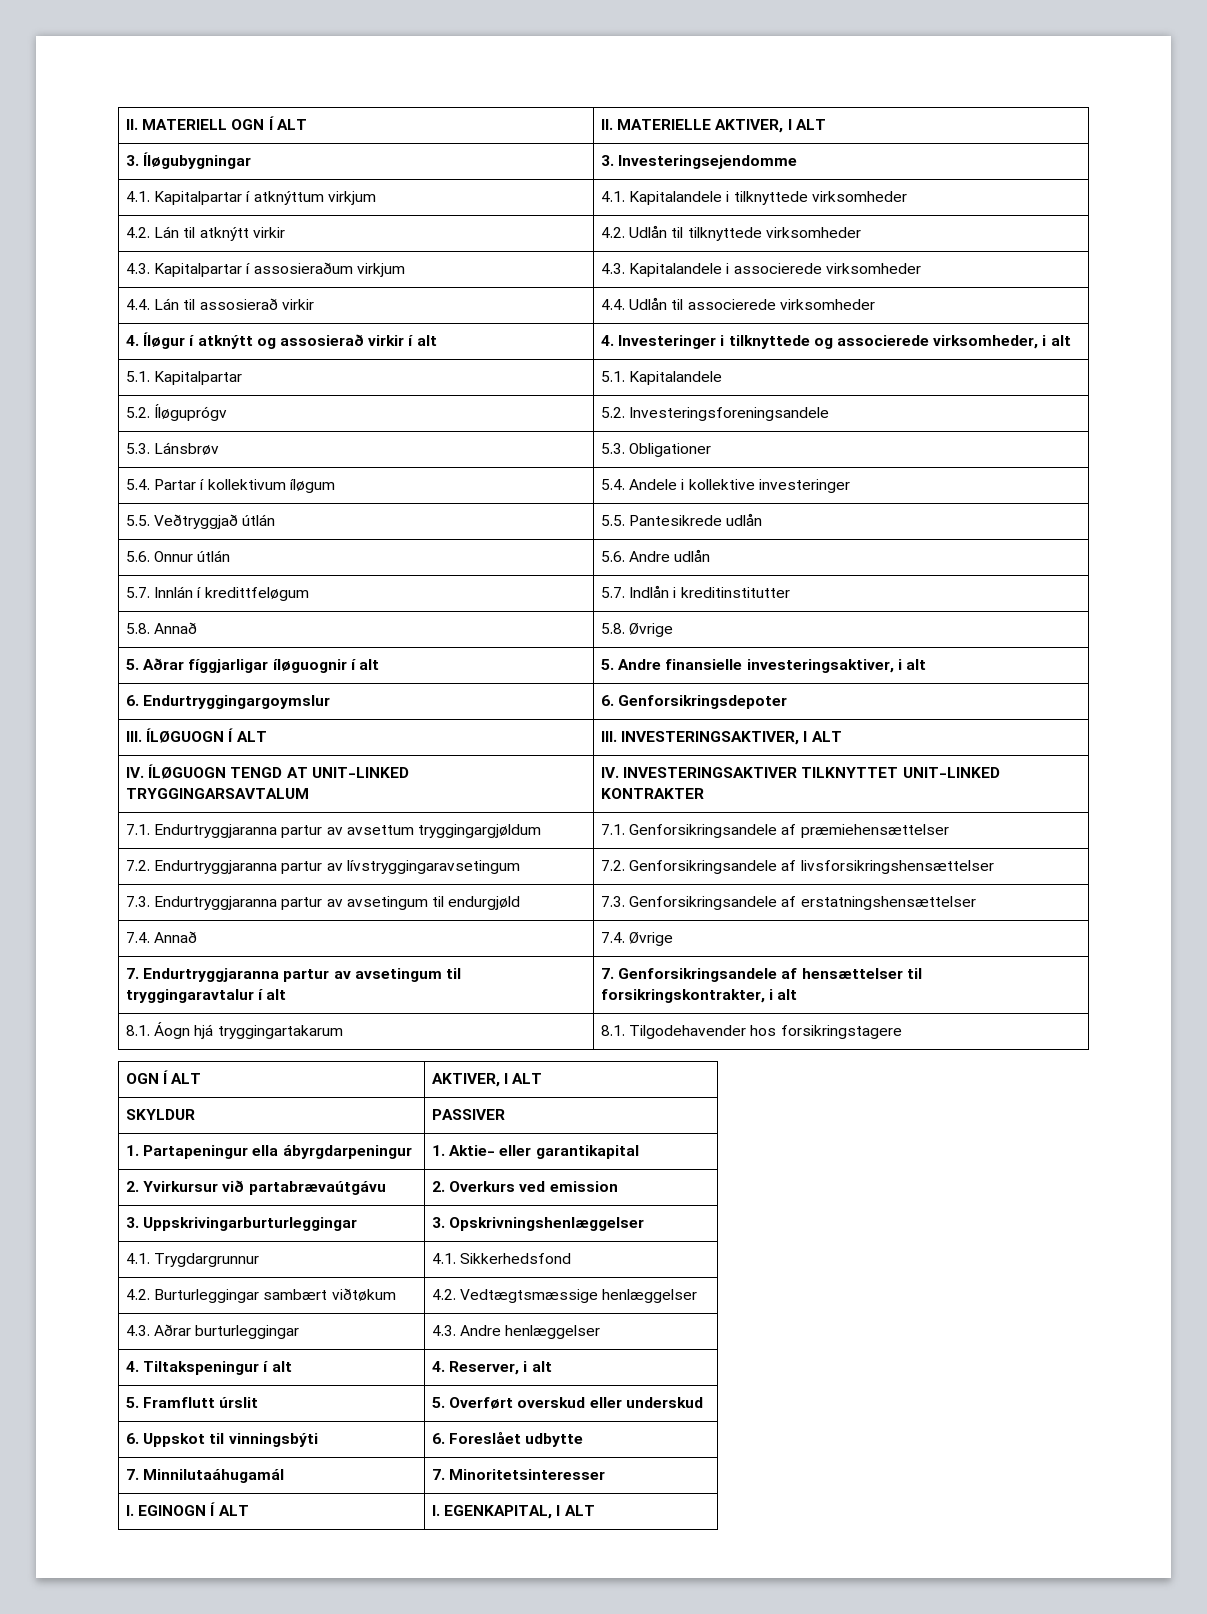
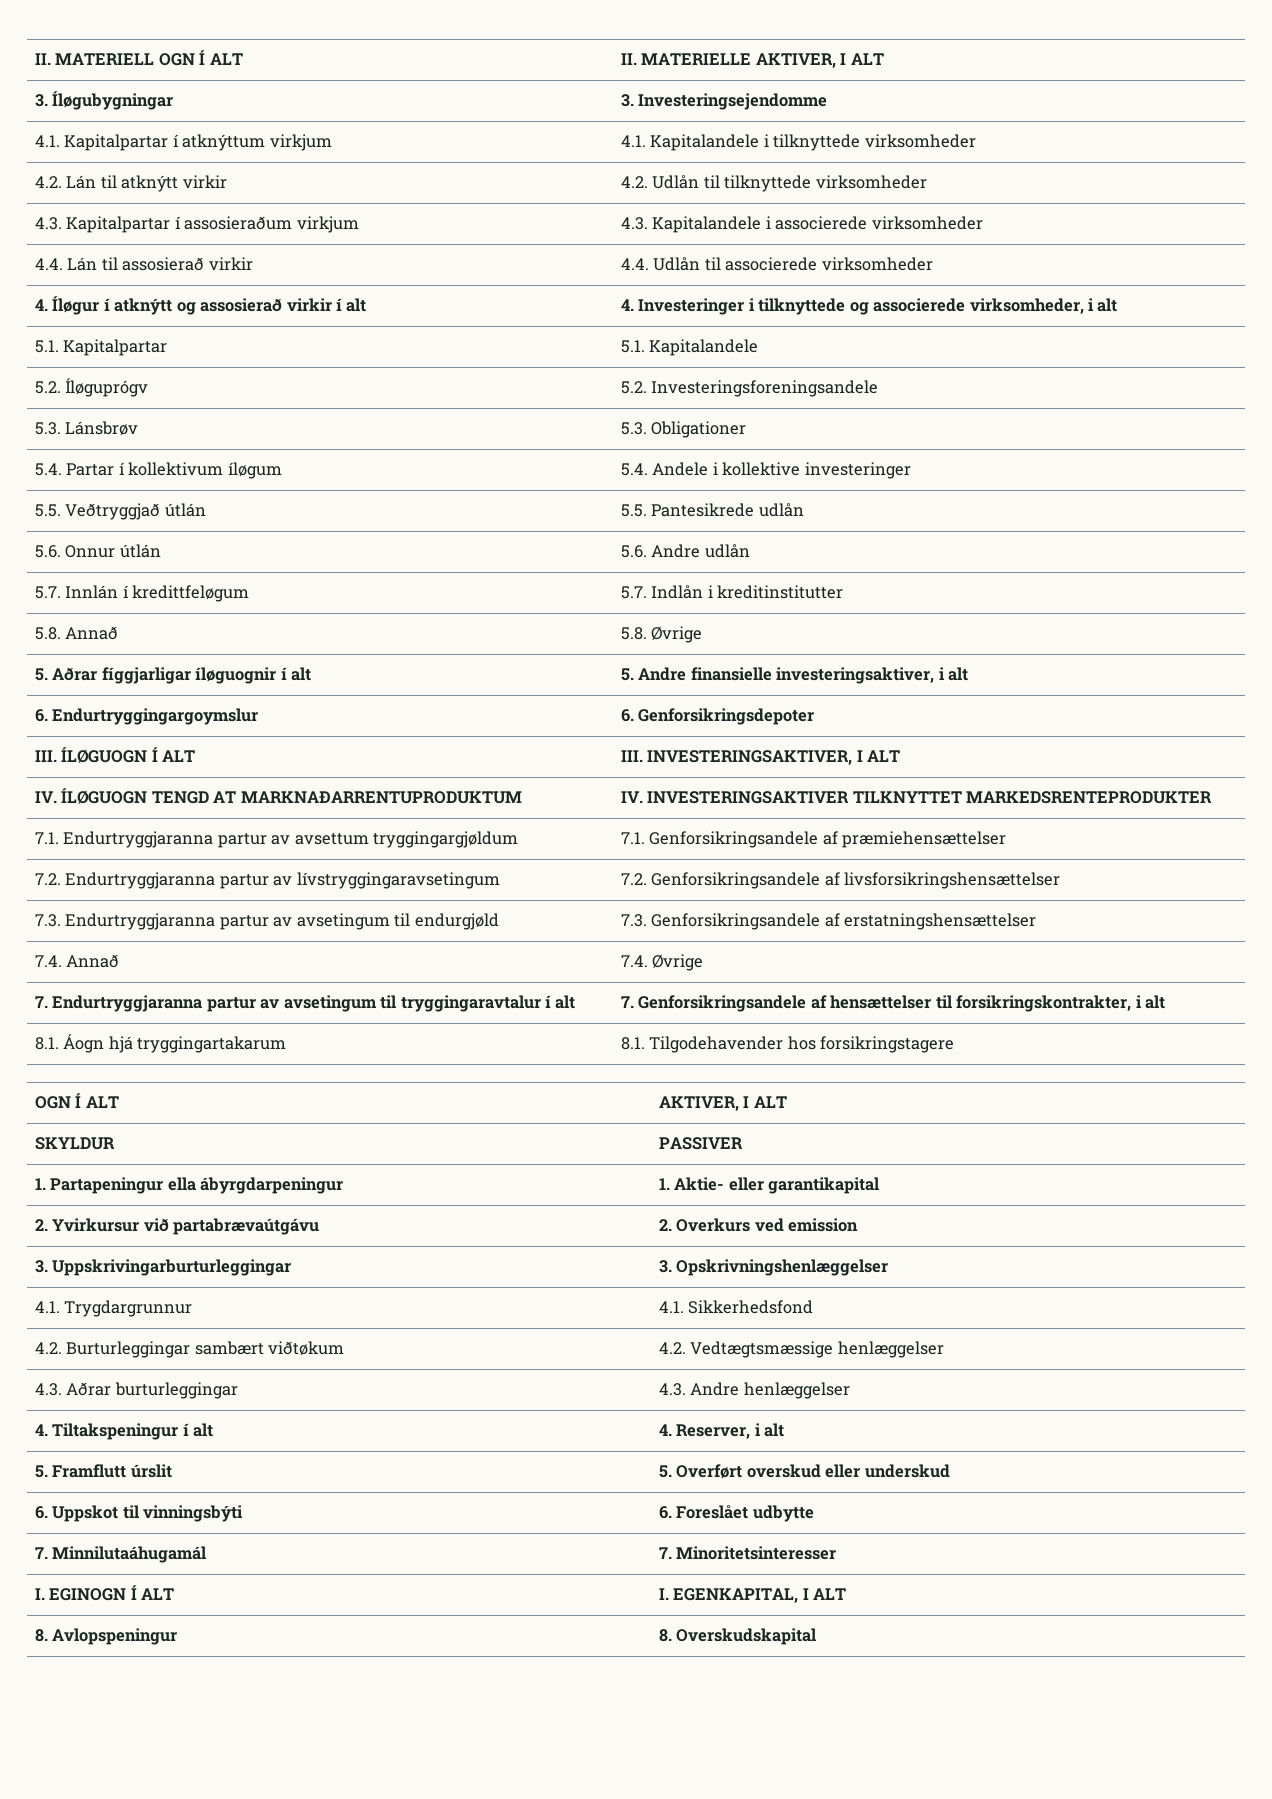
- IV. ÍLØGUOGN TENGD AT UNIT-LINKED TRYGGINGARSAVTALUM | IV. INVESTERINGSAKTIVER TILKNYTTET UNIT-LINKED KONTRAKTER
+ IV. ÍLØGUOGN TENGD AT MARKNAÐARRENTUPRODUKTUM | IV. INVESTERINGSAKTIVER TILKNYTTET MARKEDSRENTEPRODUKTER
+ 8. Avlopspeningur | 8. Overskudskapital

